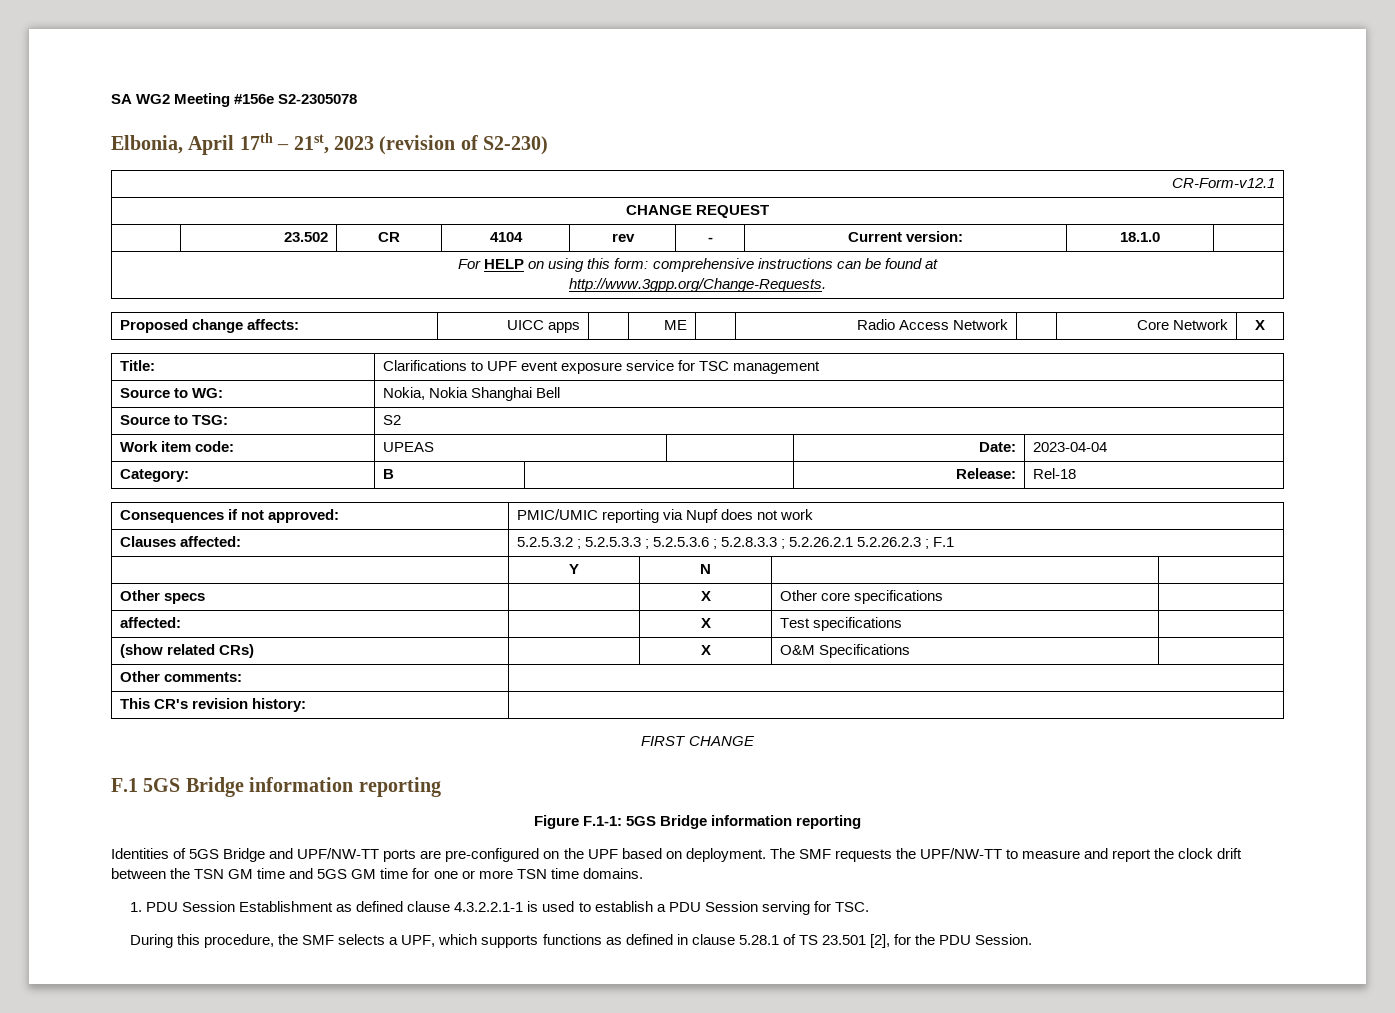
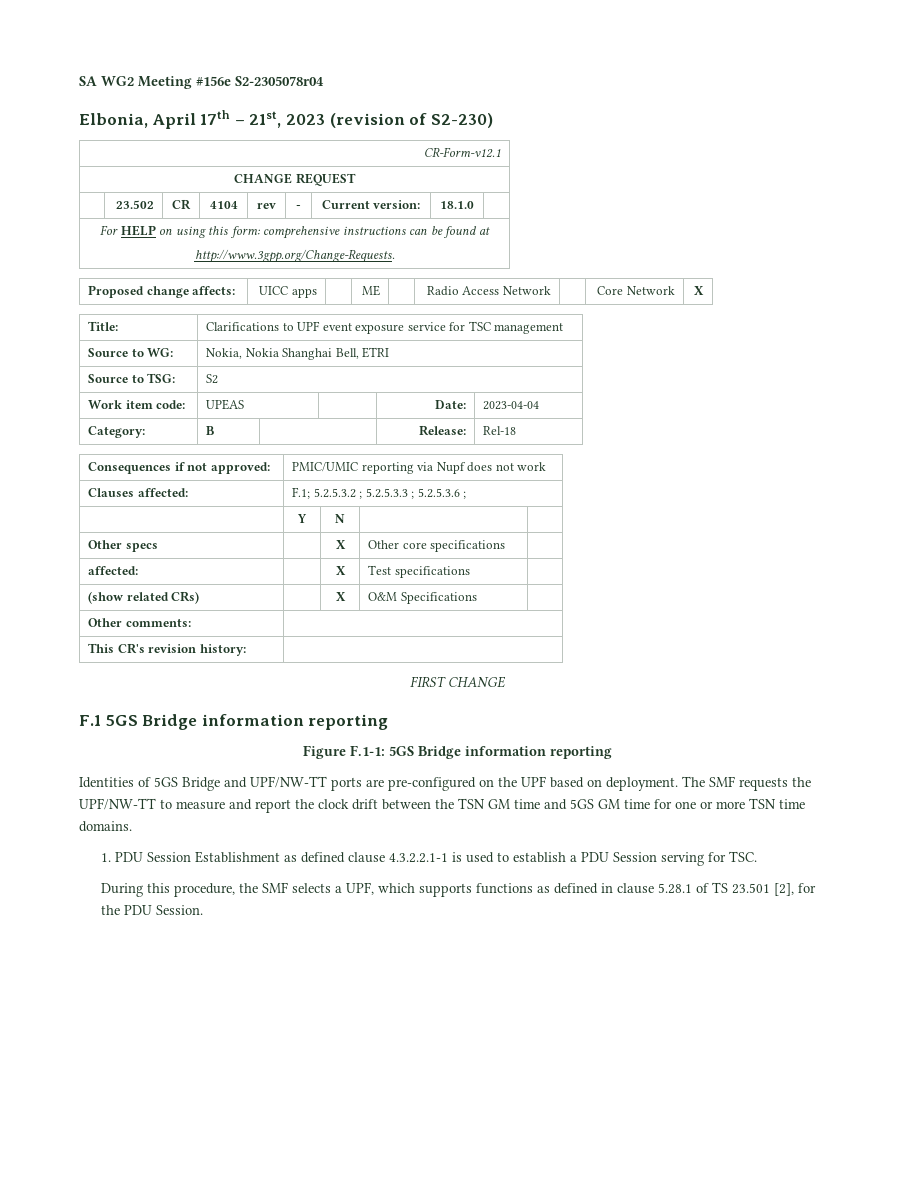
- SA WG2 Meeting #156e S2-2305078
+ SA WG2 Meeting #156e S2-2305078r04
- Source to WG: | Nokia, Nokia Shanghai Bell
+ Source to WG: | Nokia, Nokia Shanghai Bell, ETRI
- Clauses affected: | 5.2.5.3.2 ; 5.2.5.3.3 ; 5.2.5.3.6 ; 5.2.8.3.3 ; 5.2.26.2.1 5.2.26.2.3 ; F.1
+ Clauses affected: | F.1; 5.2.5.3.2 ; 5.2.5.3.3 ; 5.2.5.3.6 ;

